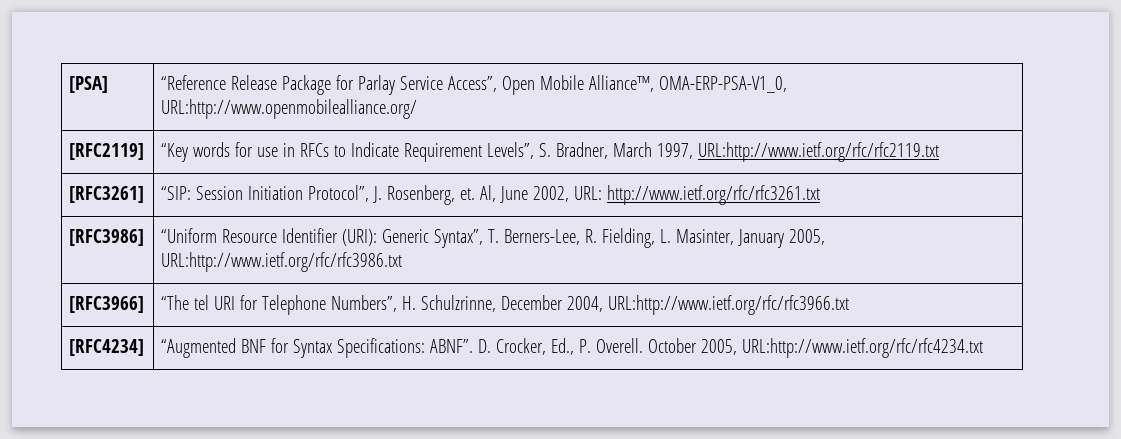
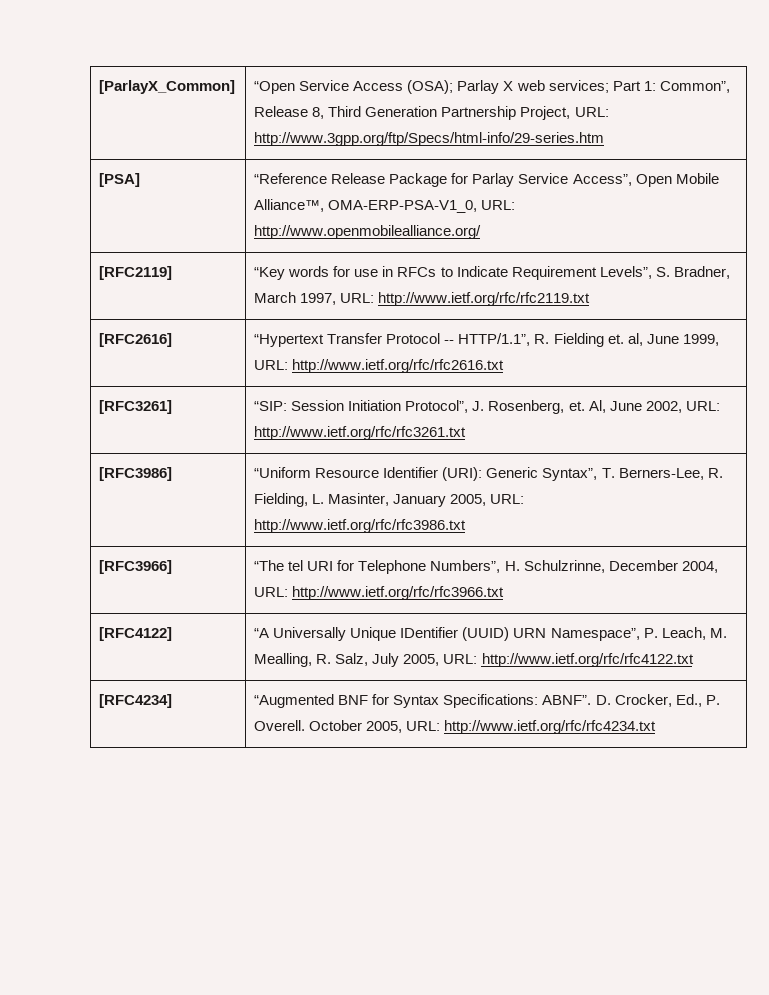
+ [ParlayX_Common] | “Open Service Access (OSA); Parlay X web services; Part 1: Common”, Release 8, Third Generation Partnership Project, URL: http://www.3gpp.org/ftp/Specs/html-info/29-series.htm
- [PSA] | “Reference Release Package for Parlay Service Access”, Open Mobile Alliance™, OMA-ERP-PSA-V1_0, URL:http://www.openmobilealliance.org/
+ [PSA] | “Reference Release Package for Parlay Service Access”, Open Mobile Alliance™, OMA-ERP-PSA-V1_0, URL: http://www.openmobilealliance.org/
- [RFC2119] | “Key words for use in RFCs to Indicate Requirement Levels”, S. Bradner, March 1997, URL:http://www.ietf.org/rfc/rfc2119.txt
+ [RFC2119] | “Key words for use in RFCs to Indicate Requirement Levels”, S. Bradner, March 1997, URL: http://www.ietf.org/rfc/rfc2119.txt
+ [RFC2616] | “Hypertext Transfer Protocol -- HTTP/1.1”, R. Fielding et. al, June 1999, URL: http://www.ietf.org/rfc/rfc2616.txt
- [RFC3986] | “Uniform Resource Identifier (URI): Generic Syntax”, T. Berners-Lee, R. Fielding, L. Masinter, January 2005, URL:http://www.ietf.org/rfc/rfc3986.txt
+ [RFC3986] | “Uniform Resource Identifier (URI): Generic Syntax”, T. Berners-Lee, R. Fielding, L. Masinter, January 2005, URL: http://www.ietf.org/rfc/rfc3986.txt
- [RFC3966] | “The tel URI for Telephone Numbers”, H. Schulzrinne, December 2004, URL:http://www.ietf.org/rfc/rfc3966.txt
+ [RFC3966] | “The tel URI for Telephone Numbers”, H. Schulzrinne, December 2004, URL: http://www.ietf.org/rfc/rfc3966.txt
+ [RFC4122] | “A Universally Unique IDentifier (UUID) URN Namespace”, P. Leach, M. Mealling, R. Salz, July 2005, URL: http://www.ietf.org/rfc/rfc4122.txt
- [RFC4234] | “Augmented BNF for Syntax Specifications: ABNF”. D. Crocker, Ed., P. Overell. October 2005, URL:http://www.ietf.org/rfc/rfc4234.txt
+ [RFC4234] | “Augmented BNF for Syntax Specifications: ABNF”. D. Crocker, Ed., P. Overell. October 2005, URL: http://www.ietf.org/rfc/rfc4234.txt

